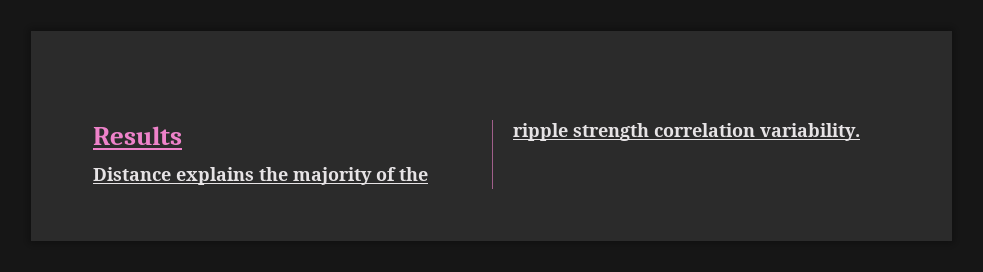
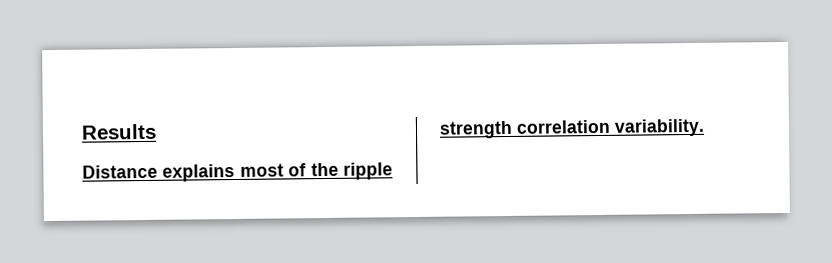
- Distance explains the majority of the ripple strength correlation variability.
+ Distance explains most of the ripple strength correlation variability.

